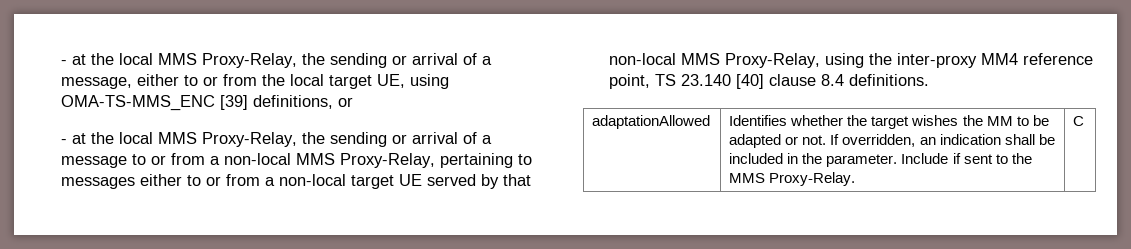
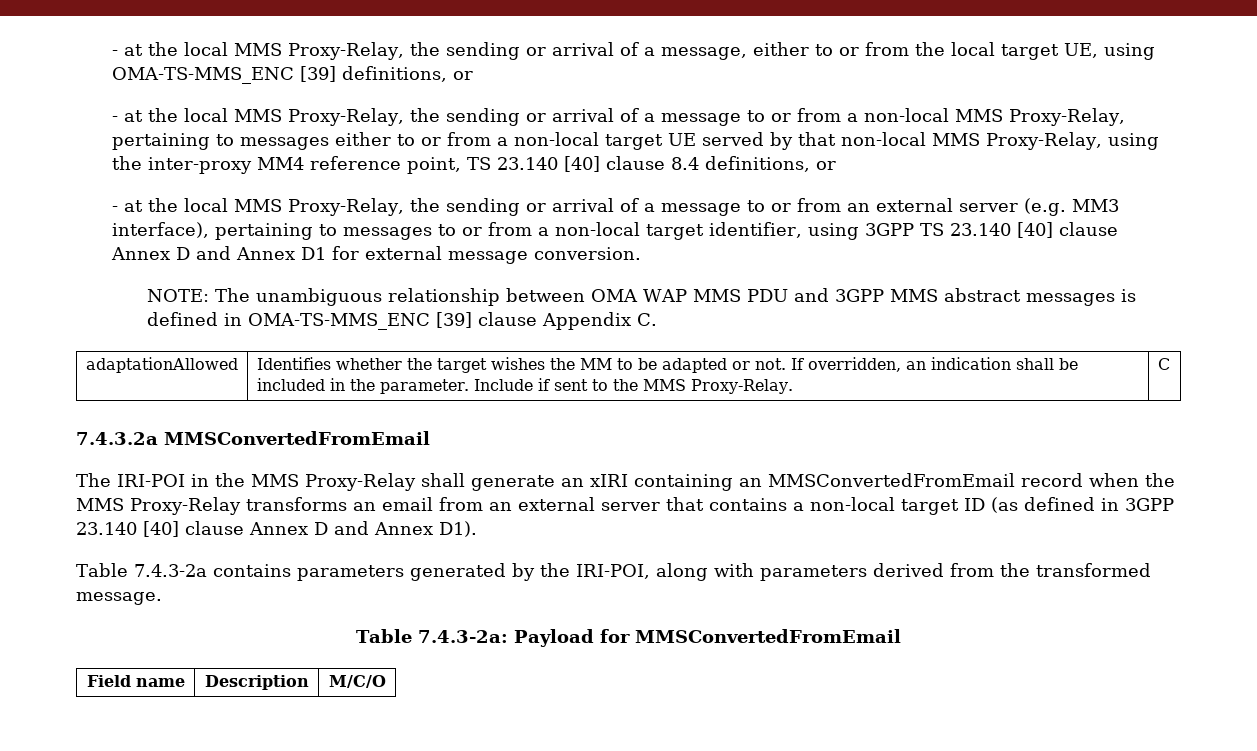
- - at the local MMS Proxy-Relay, the sending or arrival of a message to or from a non-local MMS Proxy-Relay, pertaining to messages either to or from a non-local target UE served by that non-local MMS Proxy-Relay, using the inter-proxy MM4 reference point, TS 23.140 [40] clause 8.4 definitions.
+ - at the local MMS Proxy-Relay, the sending or arrival of a message to or from a non-local MMS Proxy-Relay, pertaining to messages either to or from a non-local target UE served by that non-local MMS Proxy-Relay, using the inter-proxy MM4 reference point, TS 23.140 [40] clause 8.4 definitions, or
+ - at the local MMS Proxy-Relay, the sending or arrival of a message to or from an external server (e.g. MM3 interface), pertaining to messages to or from a non-local target identifier, using 3GPP TS 23.140 [40] clause Annex D and Annex D1 for external message conversion.
+ NOTE: The unambiguous relationship between OMA WAP MMS PDU and 3GPP MMS abstract messages is defined in OMA-TS-MMS_ENC [39] clause Appendix C.
+ 7.4.3.2a MMSConvertedFromEmail
+ The IRI-POI in the MMS Proxy-Relay shall generate an xIRI containing an MMSConvertedFromEmail record when the MMS Proxy-Relay transforms an email from an external server that contains a non-local target ID (as defined in 3GPP 23.140 [40] clause Annex D and Annex D1).
+ Table 7.4.3-2a contains parameters generated by the IRI-POI, along with parameters derived from the transformed message.
+ Table 7.4.3-2a: Payload for MMSConvertedFromEmail
+ Field name | Description | M/C/O

